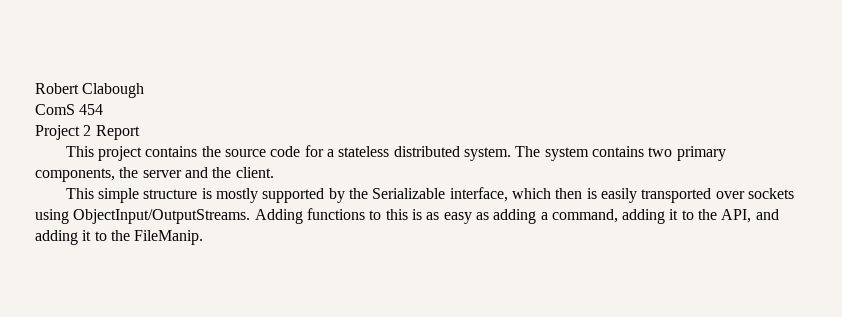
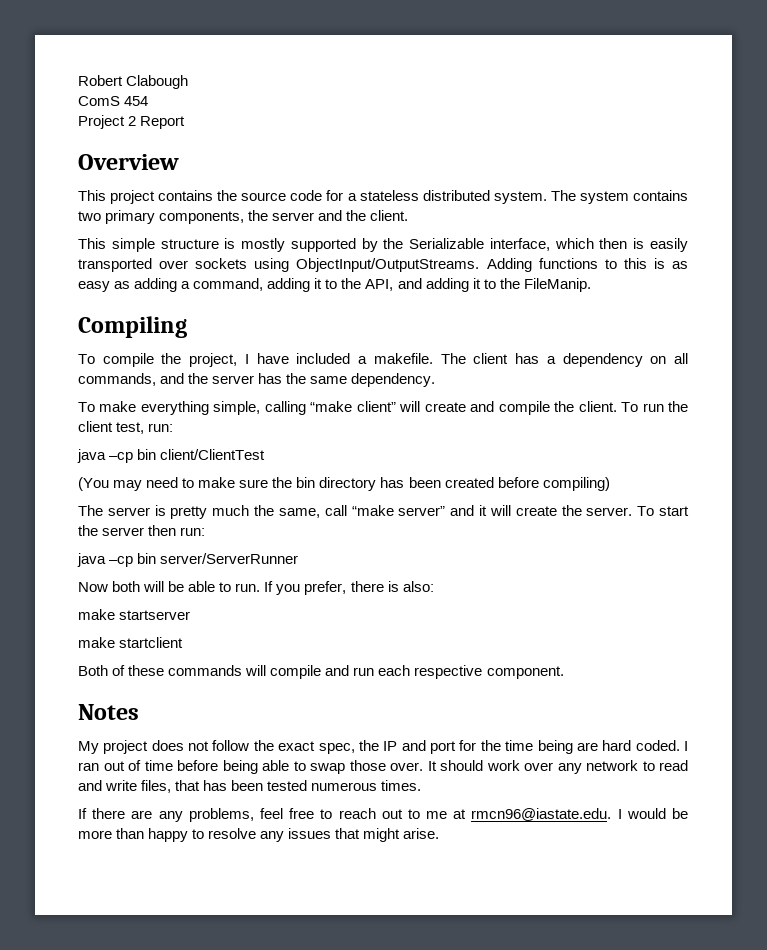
+ Overview
+ Compiling
+ To compile the project, I have included a makefile. The client has a dependency on all commands, and the server has the same dependency.
+ To make everything simple, calling “make client” will create and compile the client. To run the client test, run:
+ java –cp bin client/ClientTest
+ (You may need to make sure the bin directory has been created before compiling)
+ The server is pretty much the same, call “make server” and it will create the server. To start the server then run:
+ java –cp bin server/ServerRunner
+ Now both will be able to run. If you prefer, there is also:
+ make startserver
+ make startclient
+ Both of these commands will compile and run each respective component.
+ Notes
+ My project does not follow the exact spec, the IP and port for the time being are hard coded. I ran out of time before being able to swap those over. It should work over any network to read and write files, that has been tested numerous times.
+ If there are any problems, feel free to reach out to me at rmcn96@iastate.edu. I would be more than happy to resolve any issues that might arise.

